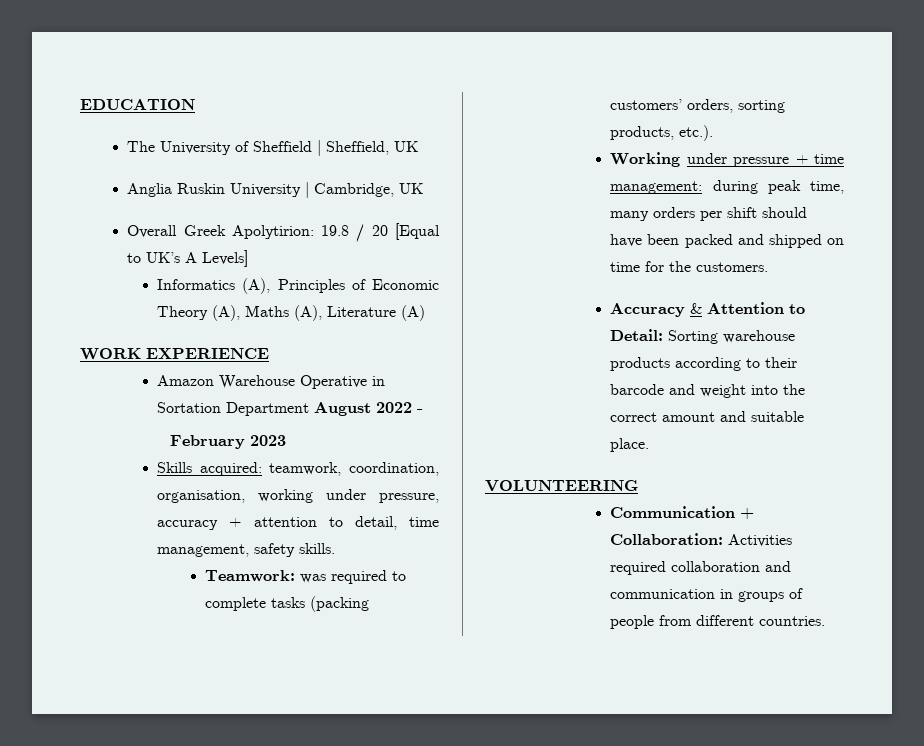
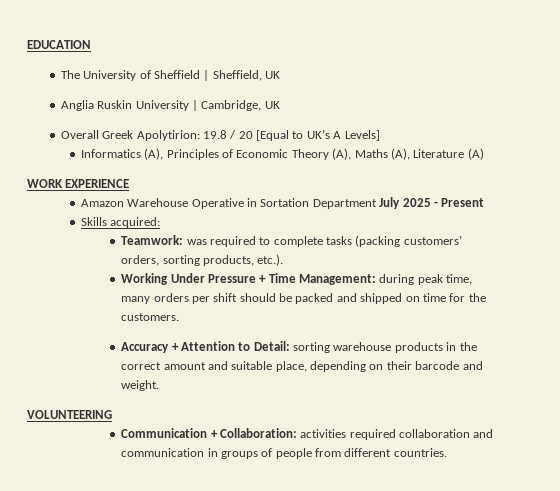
- Amazon Warehouse Operative in Sortation Department August 2022 -
- February 2023
+ Amazon Warehouse Operative in Sortation Department July 2025 - Present
- Skills acquired: teamwork, coordination, organisation, working under pressure, accuracy + attention to detail, time management, safety skills.
+ Skills acquired:
- Working under pressure + time management: during peak time, many orders per shift should have been packed and shipped on time for the customers.
+ Working Under Pressure + Time Management: during peak time, many orders per shift should be packed and shipped on time for the customers.
- Accuracy & Attention to Detail: Sorting warehouse products according to their barcode and weight into the correct amount and suitable place.
+ Accuracy + Attention to Detail: sorting warehouse products in the correct amount and suitable place, depending on their barcode and weight.
- Communication + Collaboration: Activities required collaboration and communication in groups of people from different countries.
+ Communication + Collaboration: activities required collaboration and communication in groups of people from different countries.

